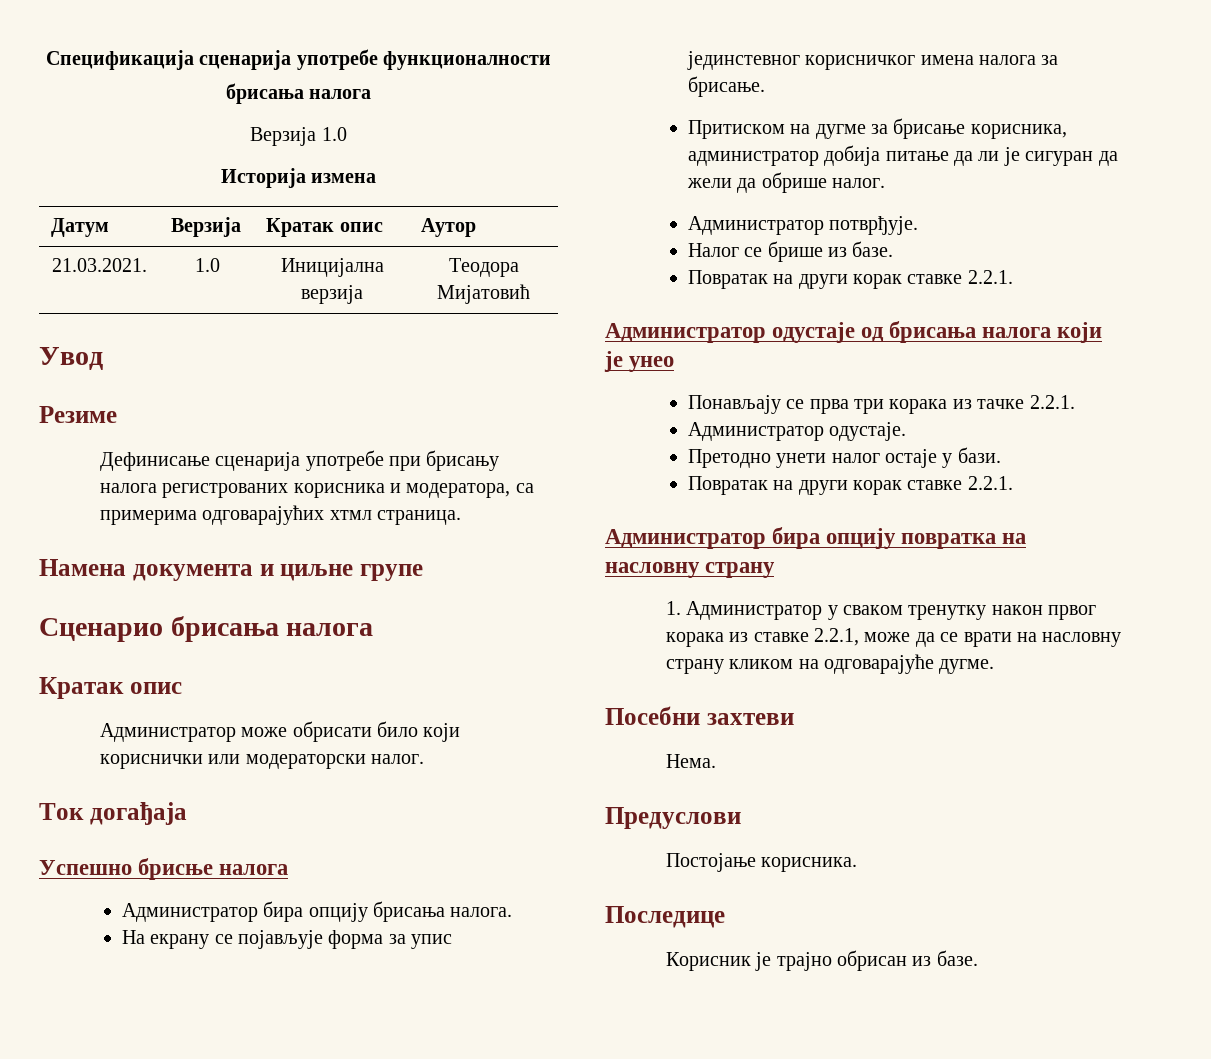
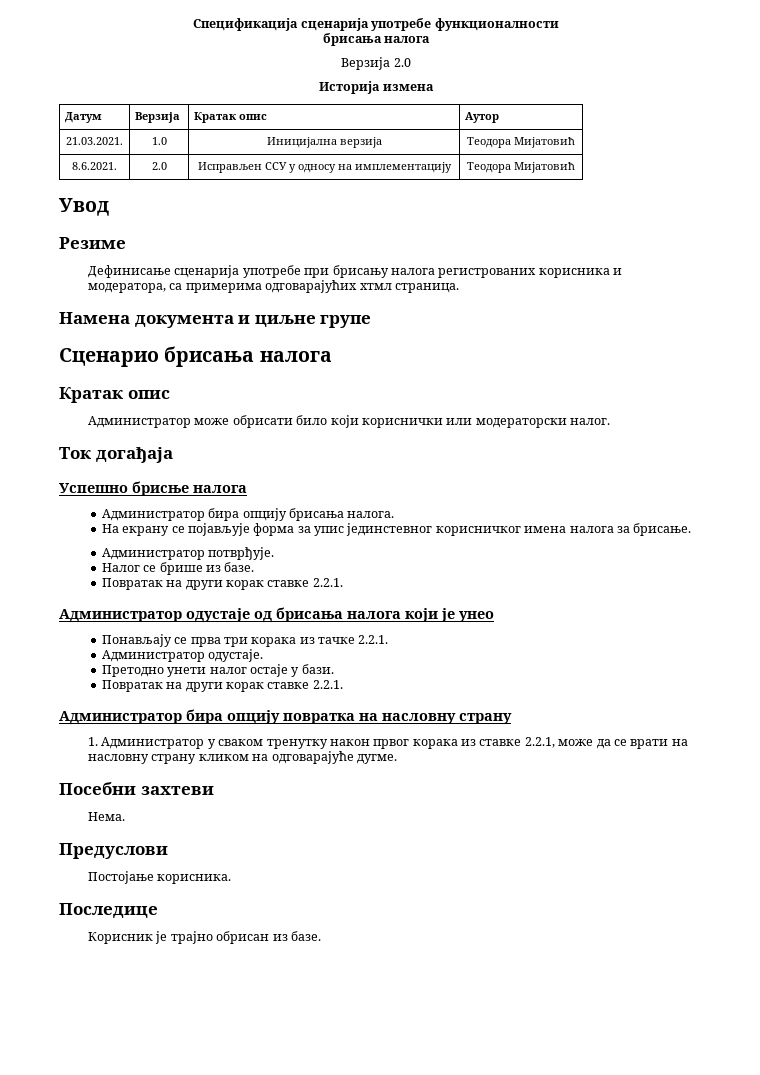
- Верзија 1.0
+ Верзија 2.0
+ 8.6.2021. | 2.0 | Исправљен ССУ у односу на имплементацију | Теодора Мијатовић
- Притиском на дугме за брисање корисника, администратор добија питање да ли је сигуран да жели да обрише налог.

